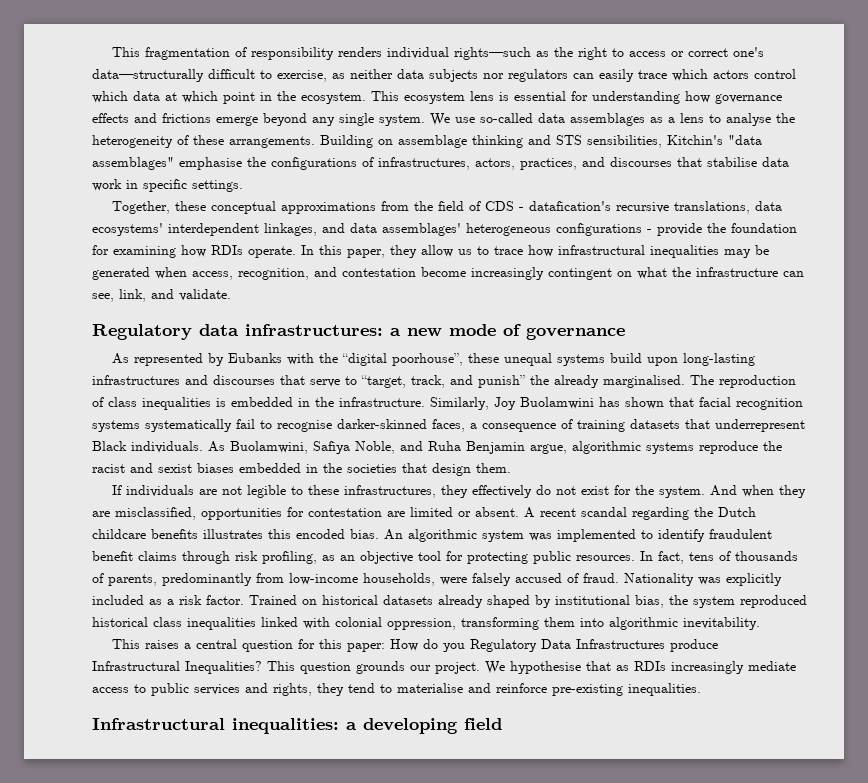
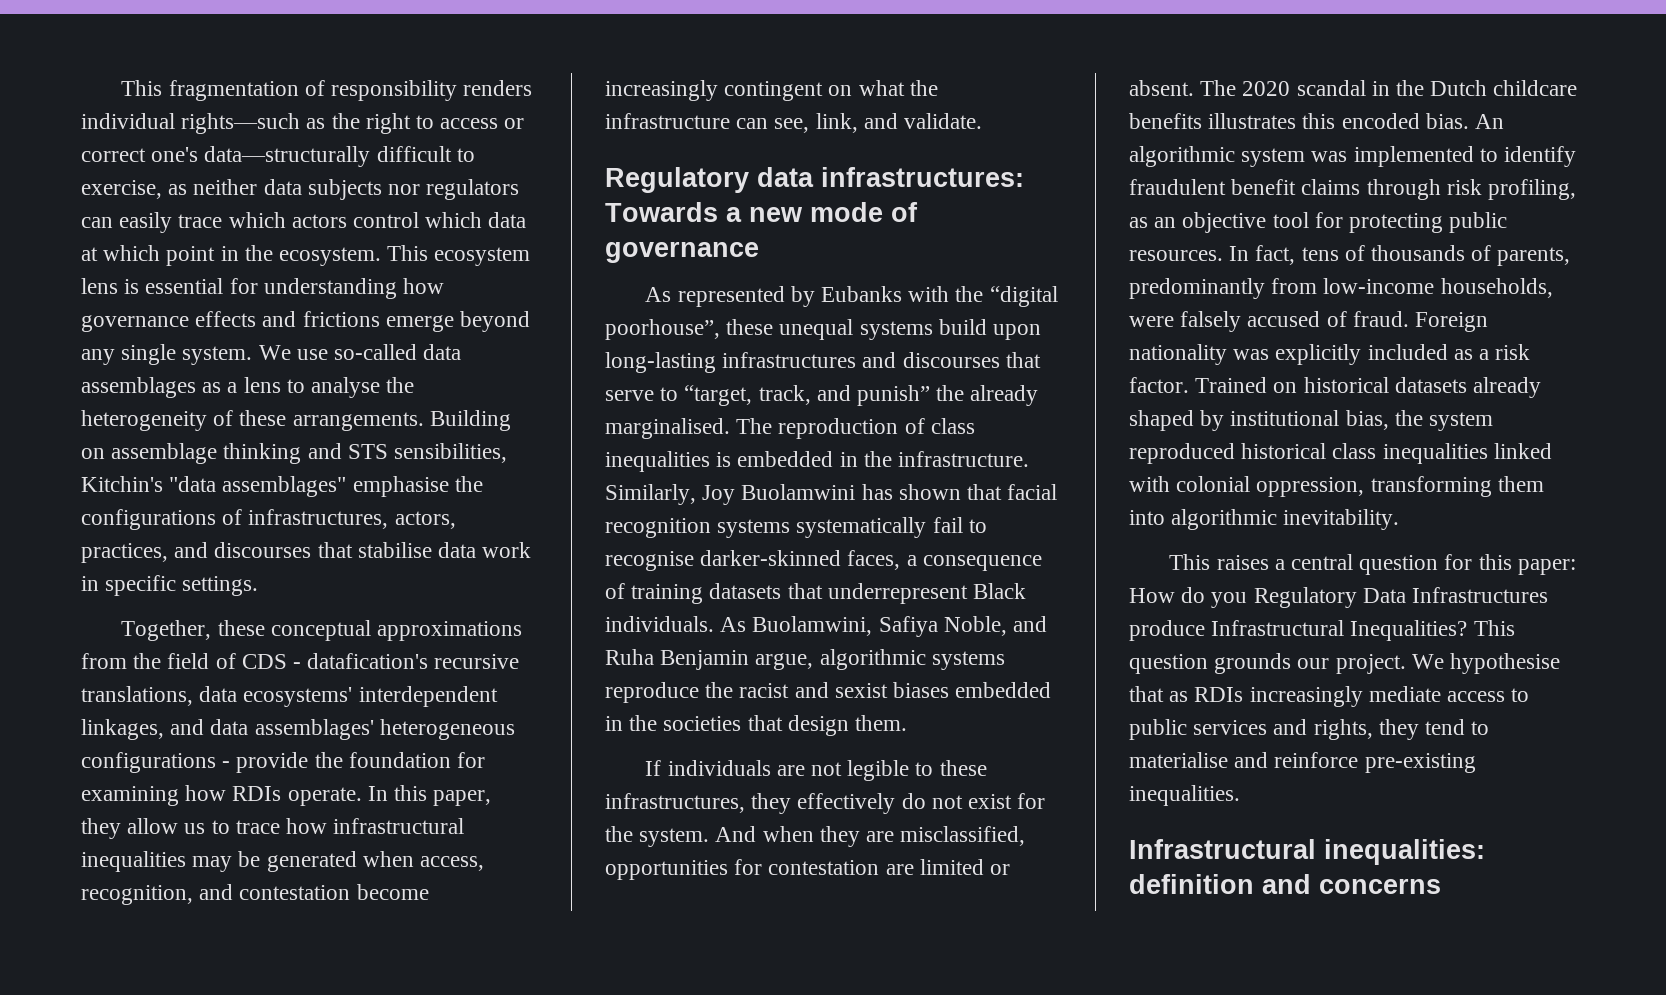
- Regulatory data infrastructures: a new mode of governance
+ Regulatory data infrastructures: Towards a new mode of governance
- A recent scandal regarding the Dutch childcare benefits illustrates this encoded bias.
+ The 2020 scandal in the Dutch childcare benefits illustrates this encoded bias.
- Nationality was explicitly included as a risk factor.
+ Foreign nationality was explicitly included as a risk factor.
- Infrastructural inequalities: a developing field
+ Infrastructural inequalities: definition and concerns

